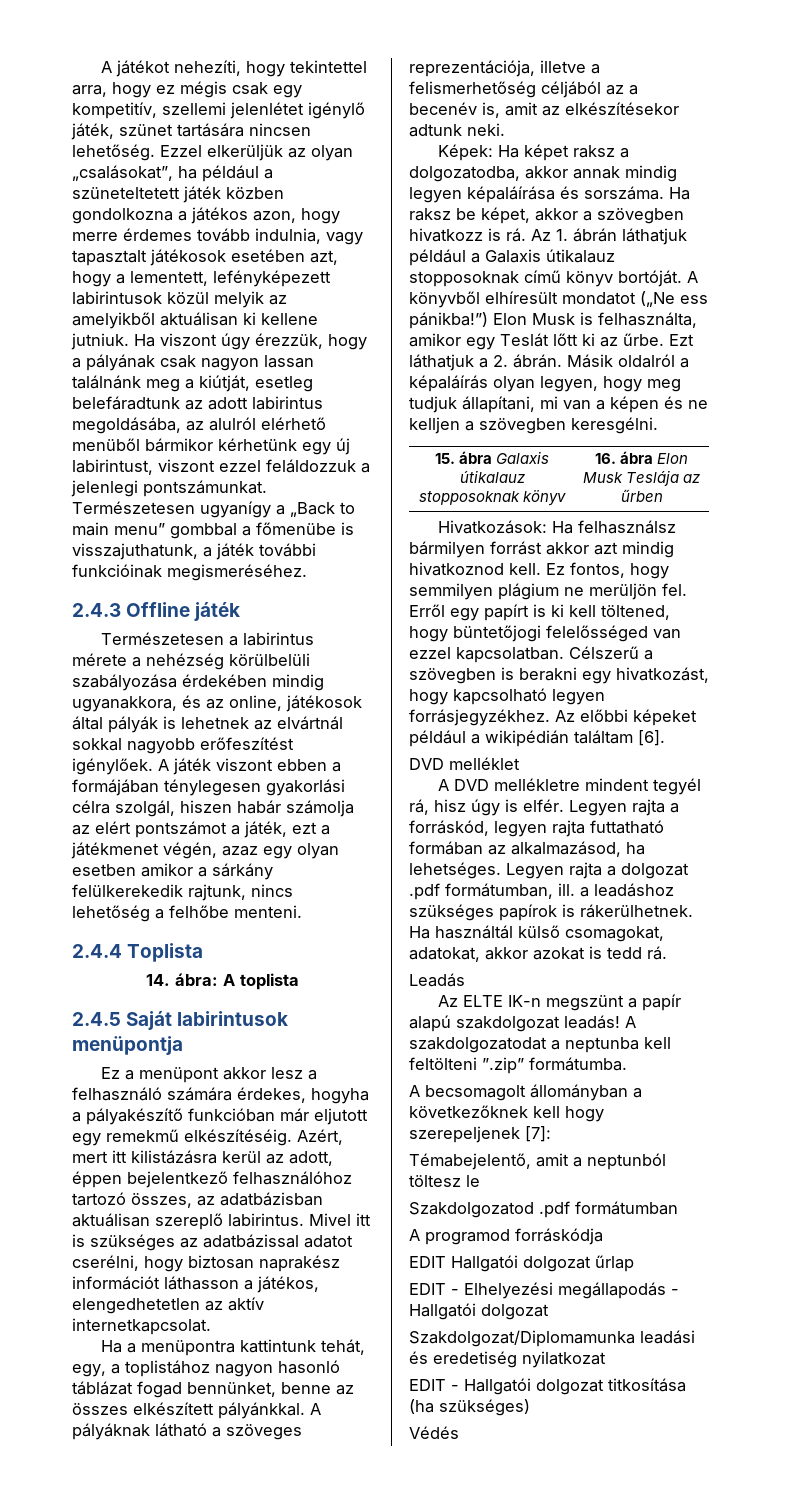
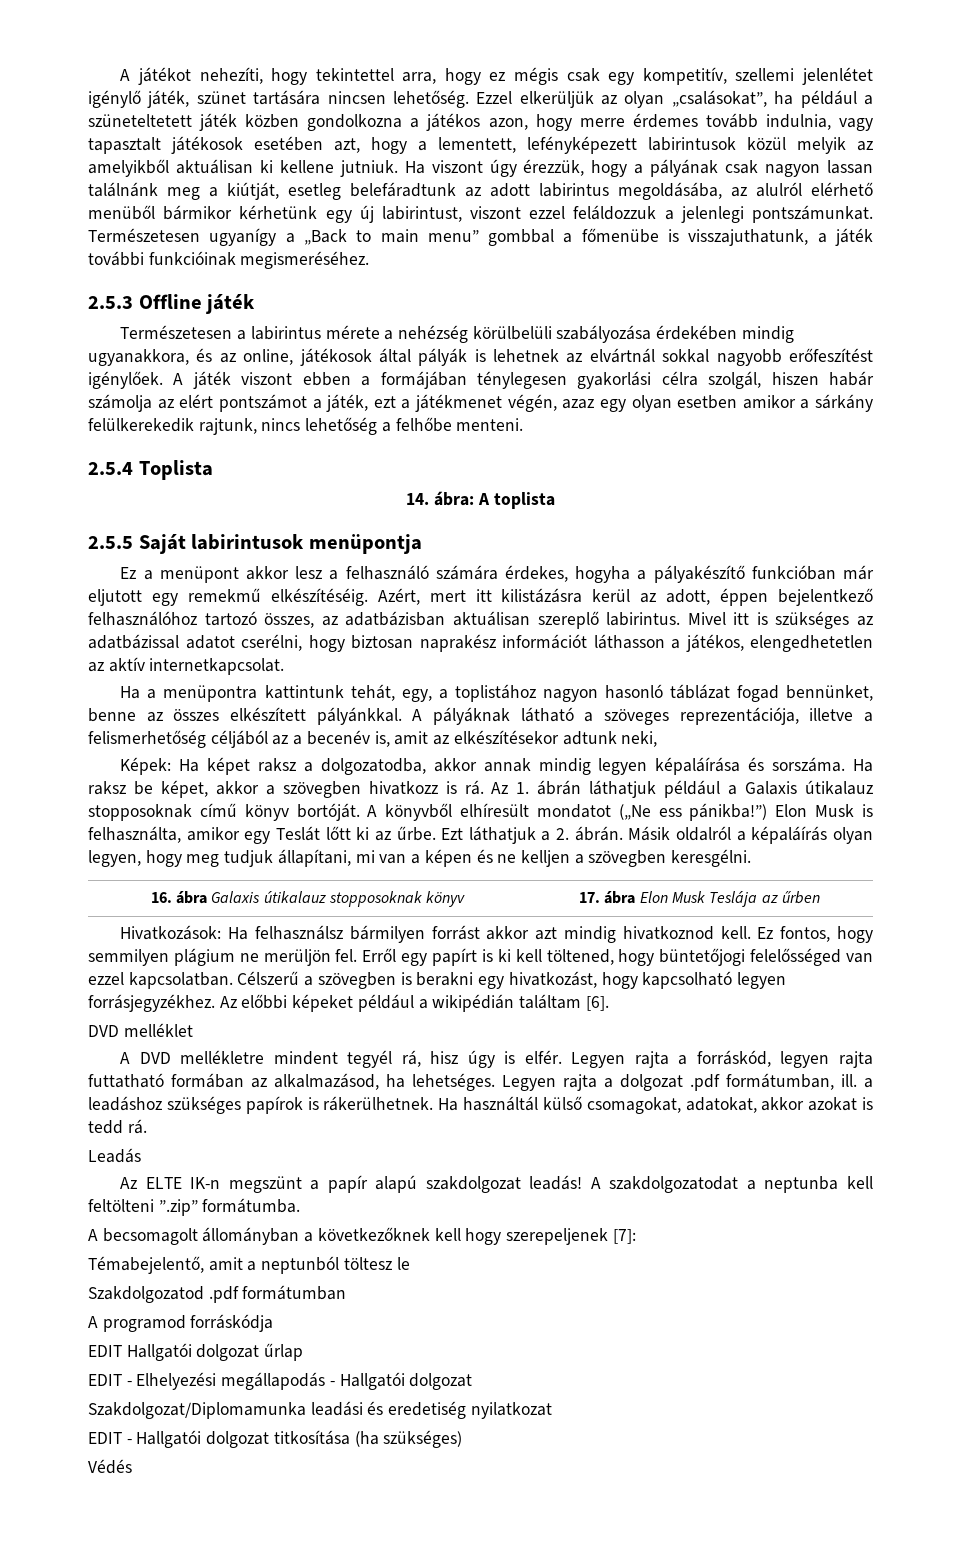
- 2.4.3 Offline játék
+ 2.5.3 Offline játék
- 2.4.4 Toplista
+ 2.5.4 Toplista
- 2.4.5 Saját labirintusok menüpontja
+ 2.5.5 Saját labirintusok menüpontja
- A pályáknak látható a szöveges reprezentációja, illetve a felismerhetőség céljából az a becenév is, amit az elkészítésekor adtunk neki.
+ A pályáknak látható a szöveges reprezentációja, illetve a felismerhetőség céljából az a becenév is, amit az elkészítésekor adtunk neki,
- 15. ábra Galaxis útikalauz stopposoknak könyv | 16. ábra Elon Musk Teslája az űrben
+ 16. ábra Galaxis útikalauz stopposoknak könyv | 17. ábra Elon Musk Teslája az űrben

